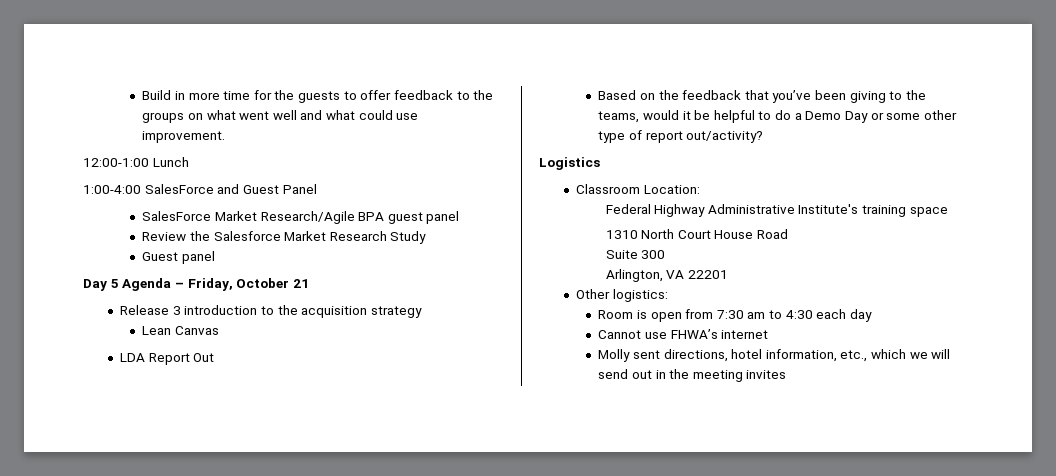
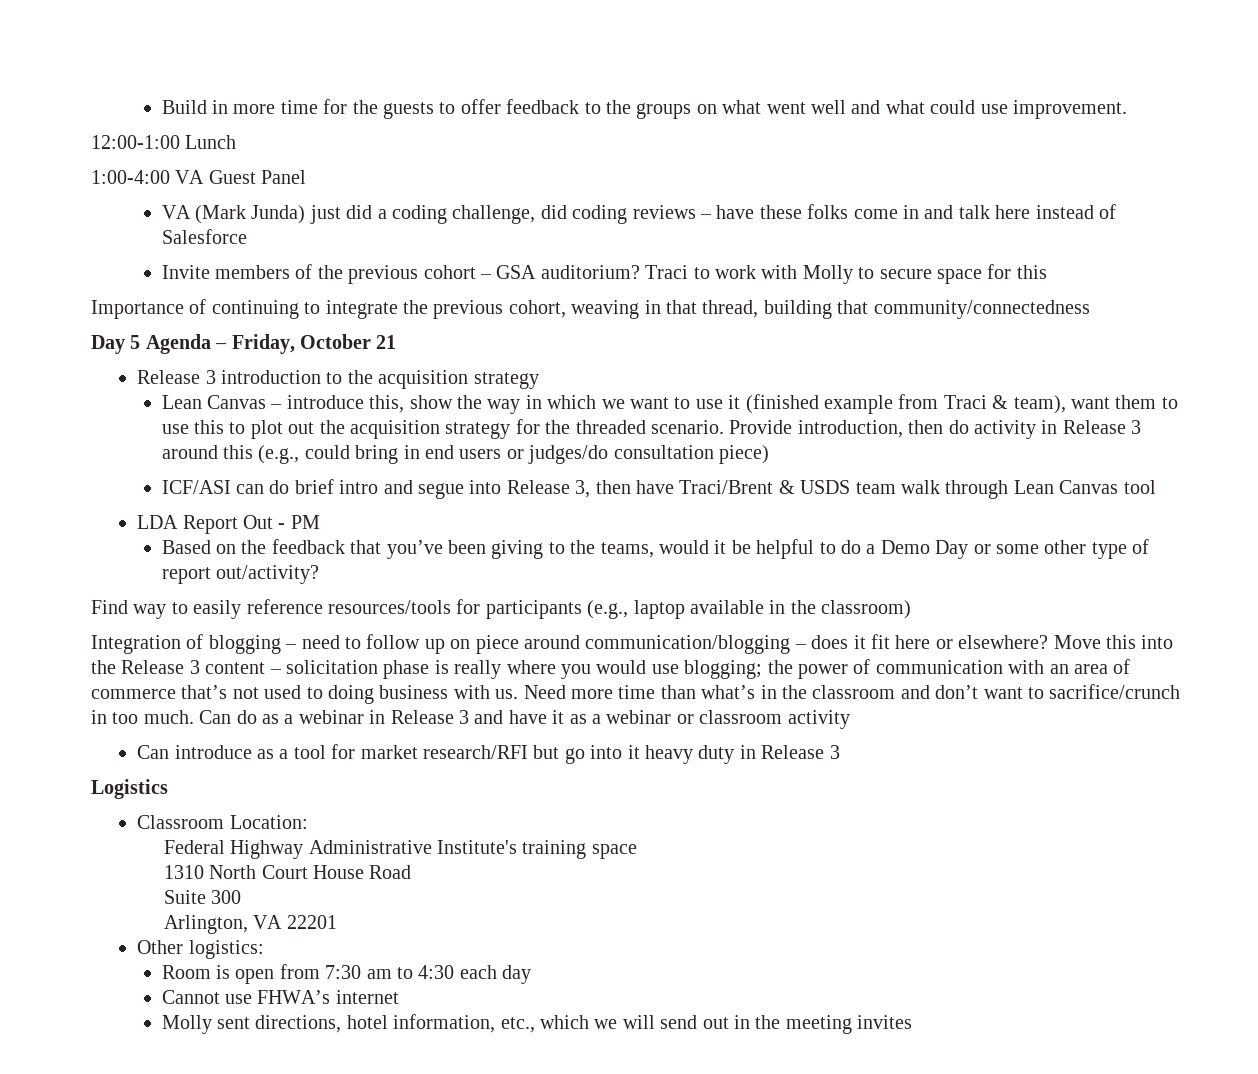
- 1:00-4:00 SalesForce and Guest Panel
+ 1:00-4:00 VA Guest Panel
- SalesForce Market Research/Agile BPA guest panel
- Review the Salesforce Market Research Study
- Guest panel
+ VA (Mark Junda) just did a coding challenge, did coding reviews – have these folks come in and talk here instead of Salesforce
+ Invite members of the previous cohort – GSA auditorium? Traci to work with Molly to secure space for this
+ Importance of continuing to integrate the previous cohort, weaving in that thread, building that community/connectedness
- Lean Canvas
+ Lean Canvas – introduce this, show the way in which we want to use it (finished example from Traci & team), want them to use this to plot out the acquisition strategy for the threaded scenario. Provide introduction, then do activity in Release 3 around this (e.g., could bring in end users or judges/do consultation piece)
+ ICF/ASI can do brief intro and segue into Release 3, then have Traci/Brent & USDS team walk through Lean Canvas tool
- LDA Report Out
+ LDA Report Out - PM
+ Find way to easily reference resources/tools for participants (e.g., laptop available in the classroom)
+ Integration of blogging – need to follow up on piece around communication/blogging – does it fit here or elsewhere? Move this into the Release 3 content – solicitation phase is really where you would use blogging; the power of communication with an area of commerce that’s not used to doing business with us. Need more time than what’s in the classroom and don’t want to sacrifice/crunch in too much. Can do as a webinar in Release 3 and have it as a webinar or classroom activity
+ Can introduce as a tool for market research/RFI but go into it heavy duty in Release 3

